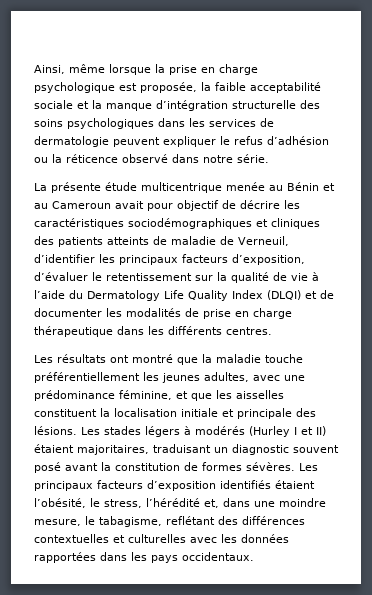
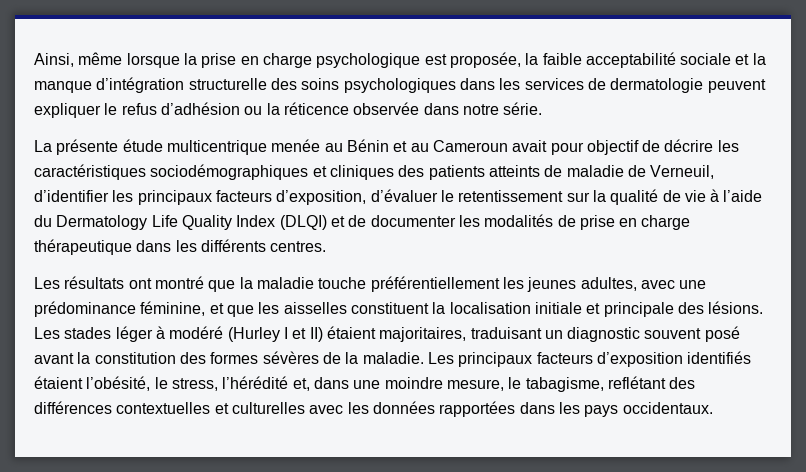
- Ainsi, même lorsque la prise en charge psychologique est proposée, la faible acceptabilité sociale et la manque d’intégration structurelle des soins psychologiques dans les services de dermatologie peuvent expliquer le refus d’adhésion ou la réticence observé dans notre série.
+ Ainsi, même lorsque la prise en charge psychologique est proposée, la faible acceptabilité sociale et la manque d’intégration structurelle des soins psychologiques dans les services de dermatologie peuvent expliquer le refus d’adhésion ou la réticence observée dans notre série.
- Les stades légers à modérés (Hurley I et II) étaient majoritaires, traduisant un diagnostic souvent posé avant la constitution de formes sévères.
+ Les stades léger à modéré (Hurley I et II) étaient majoritaires, traduisant un diagnostic souvent posé avant la constitution des formes sévères de la maladie.

